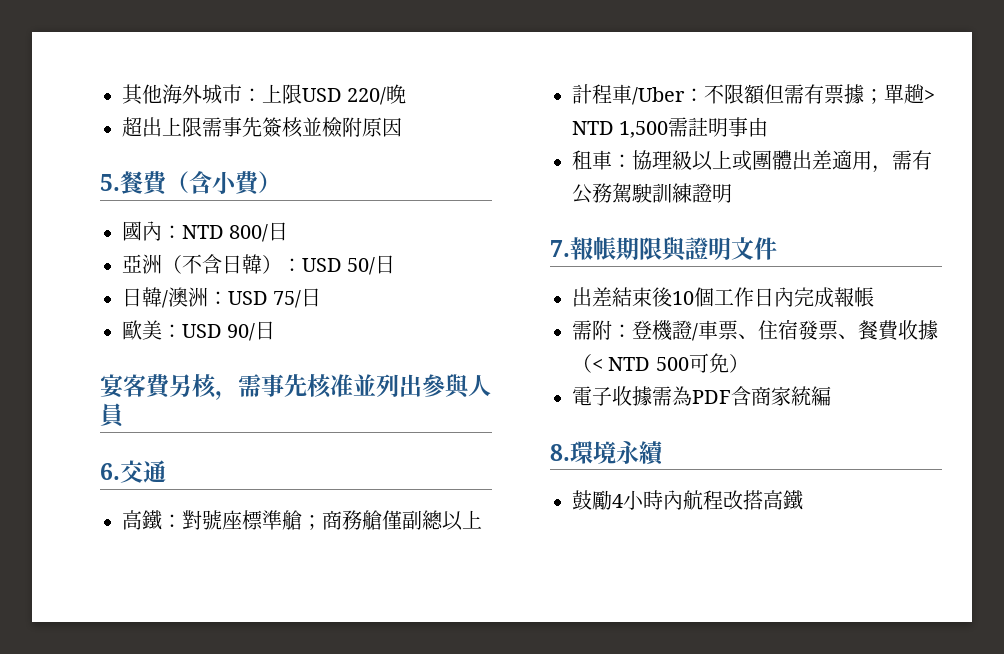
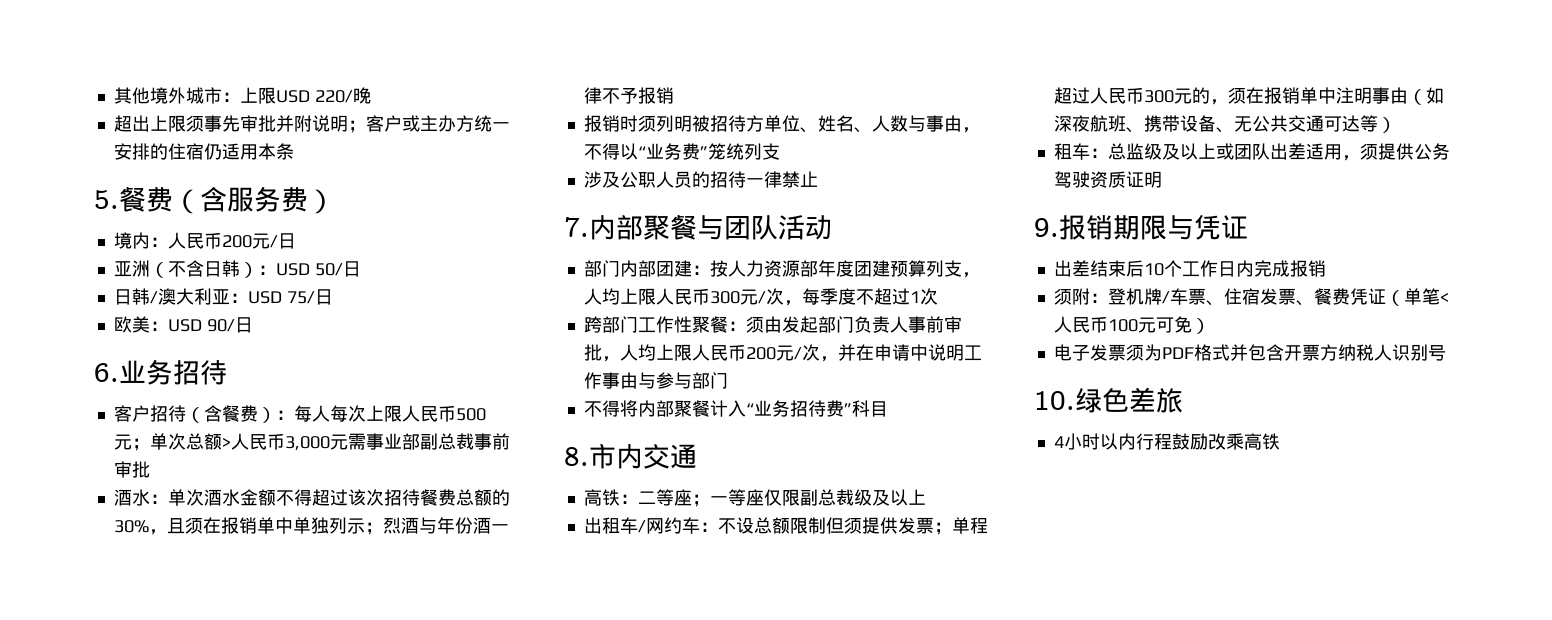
- 其他海外城市：上限USD 220/晚
+ 其他境外城市：上限USD 220/晚
- 超出上限需事先簽核並檢附原因
- 5.餐費（含小費）
- 國內：NTD 800/日
- 亞洲（不含日韓）：USD 50/日
+ 超出上限须事先审批并附说明；客户或主办方统一安排的住宿仍适用本条
+ 5.餐费（含服务费）
+ 境内：人民币200元/日
+ 亚洲（不含日韩）：USD 50/日
- 日韓/澳洲：USD 75/日
+ 日韩/澳大利亚：USD 75/日
- 歐美：USD 90/日
+ 欧美：USD 90/日
- 宴客費另核，需事先核准並列出參與人員
- 6.交通
- 高鐵：對號座標準艙；商務艙僅副總以上
- 計程車/Uber：不限額但需有票據；單趟> NTD 1,500需註明事由
- 租車：協理級以上或團體出差適用，需有公務駕駛訓練證明
- 7.報帳期限與證明文件
- 出差結束後10個工作日內完成報帳
- 需附：登機證/車票、住宿發票、餐費收據（< NTD 500可免）
- 電子收據需為PDF含商家統編
- 8.環境永續
- 鼓勵4小時內航程改搭高鐵
+ 6.业务招待
+ 客户招待（含餐费）：每人每次上限人民币500元；单次总额>人民币3,000元需事业部副总裁事前审批
+ 酒水：单次酒水金额不得超过该次招待餐费总额的30%，且须在报销单中单独列示；烈酒与年份酒一律不予报销
+ 报销时须列明被招待方单位、姓名、人数与事由，不得以“业务费”笼统列支
+ 涉及公职人员的招待一律禁止
+ 7.内部聚餐与团队活动
+ 部门内部团建：按人力资源部年度团建预算列支，人均上限人民币300元/次，每季度不超过1次
+ 跨部门工作性聚餐：须由发起部门负责人事前审批，人均上限人民币200元/次，并在申请中说明工作事由与参与部门
+ 不得将内部聚餐计入“业务招待费”科目
+ 8.市内交通
+ 高铁：二等座；一等座仅限副总裁级及以上
+ 出租车/网约车：不设总额限制但须提供发票；单程超过人民币300元的，须在报销单中注明事由（如深夜航班、携带设备、无公共交通可达等）
+ 租车：总监级及以上或团队出差适用，须提供公务驾驶资质证明
+ 9.报销期限与凭证
+ 出差结束后10个工作日内完成报销
+ 须附：登机牌/车票、住宿发票、餐费凭证（单笔<人民币100元可免）
+ 电子发票须为PDF格式并包含开票方纳税人识别号
+ 10.绿色差旅
+ 4小时以内行程鼓励改乘高铁

